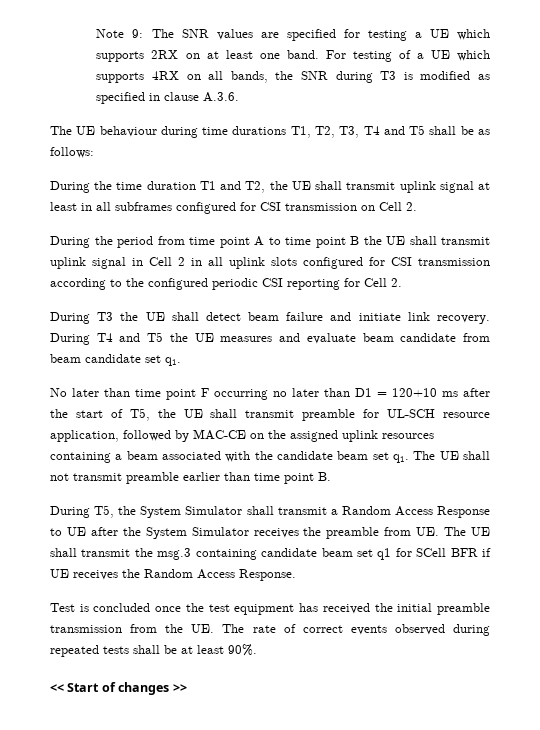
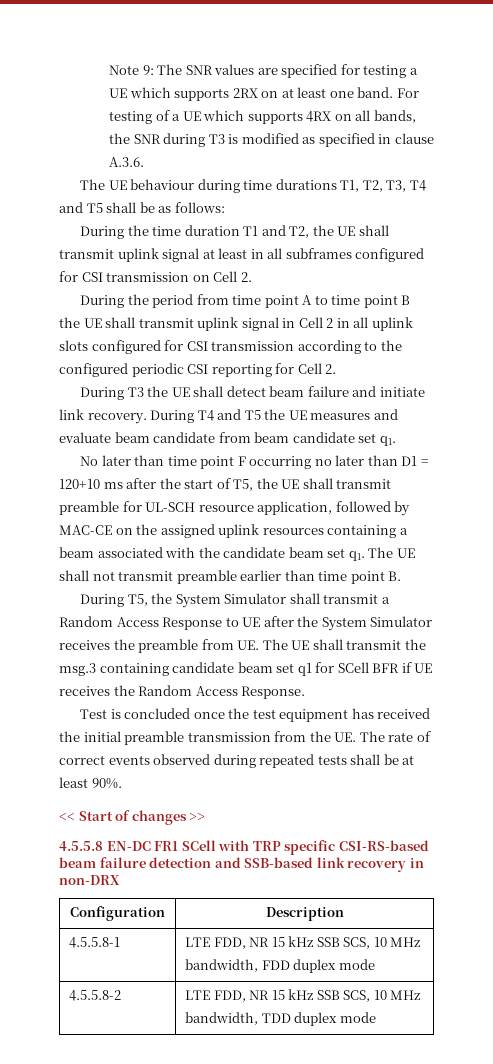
+ 4.5.5.8 EN-DC FR1 SCell with TRP specific CSI-RS-based beam failure detection and SSB-based link recovery in non-DRX
+ Configuration | Description
+ 4.5.5.8-1 | LTE FDD, NR 15 kHz SSB SCS, 10 MHz bandwidth, FDD duplex mode
+ 4.5.5.8-2 | LTE FDD, NR 15 kHz SSB SCS, 10 MHz bandwidth, TDD duplex mode

